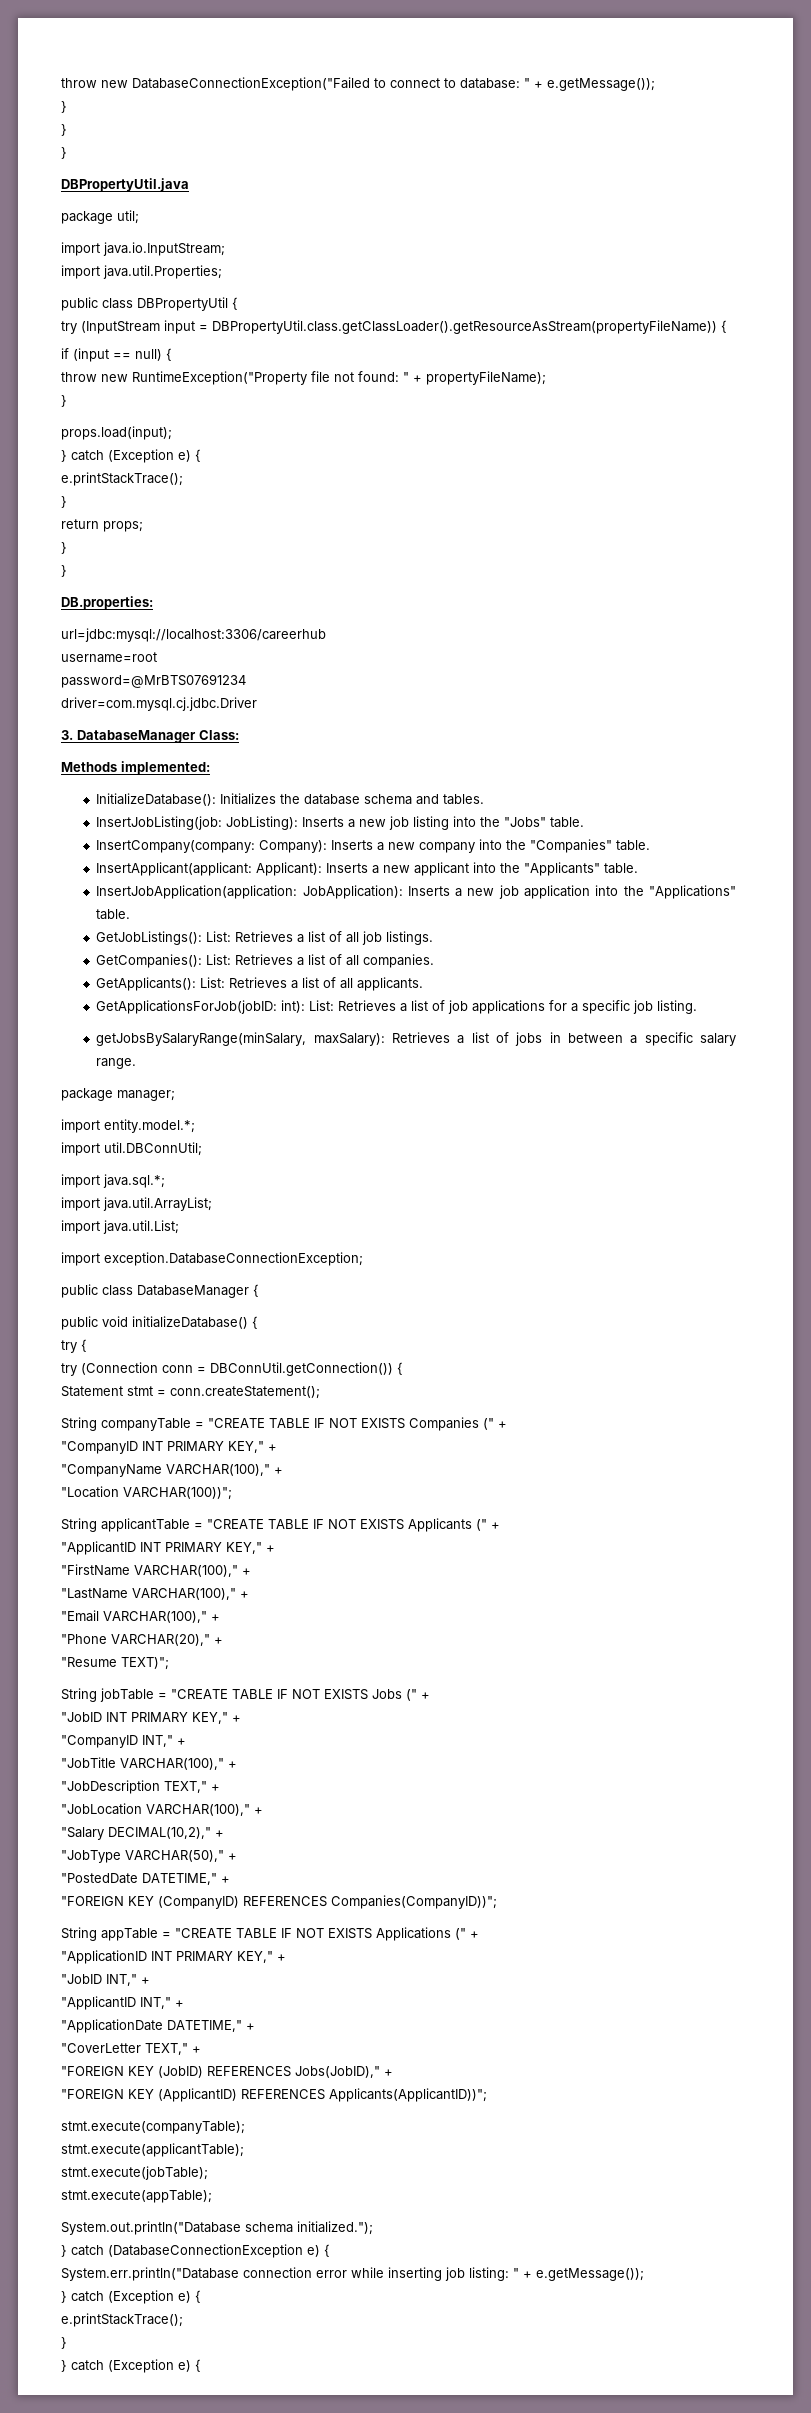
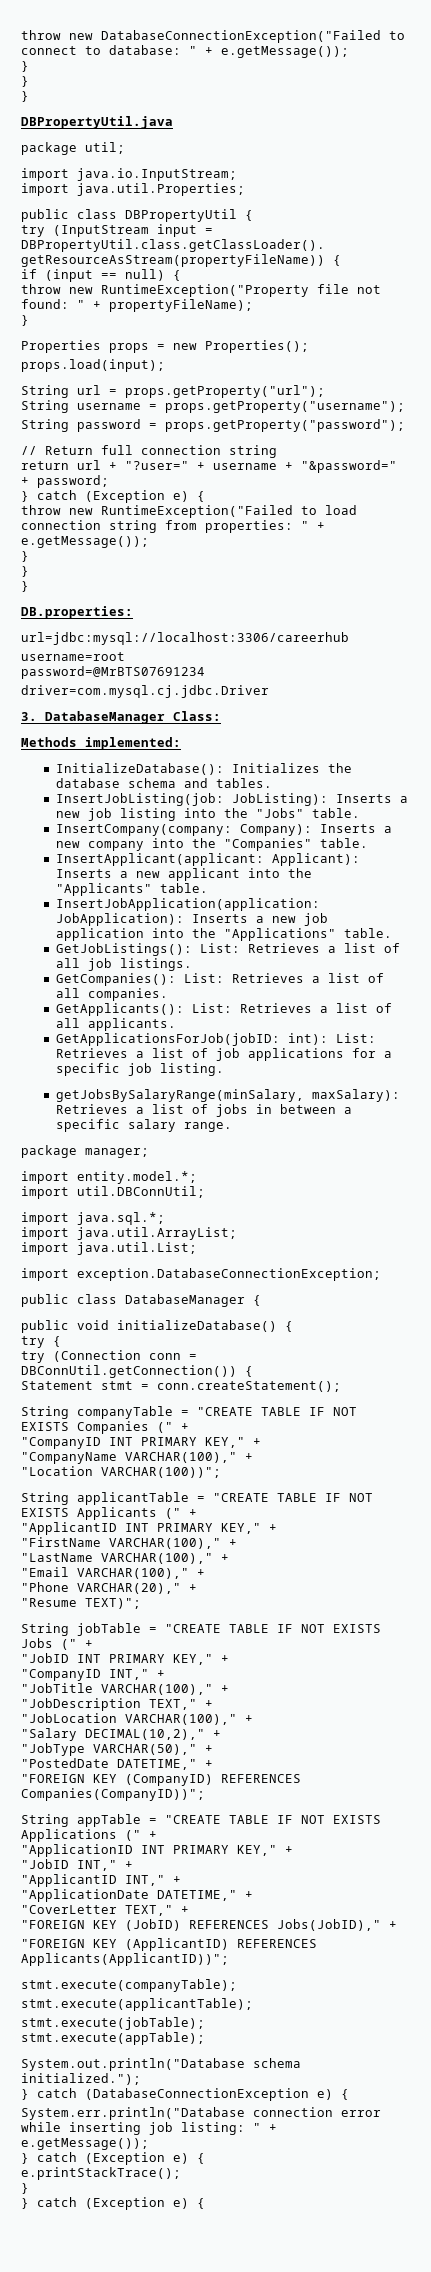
+ Properties props = new Properties();
  props.load(input);
+ String url = props.getProperty("url");
+ String username = props.getProperty("username");
+ String password = props.getProperty("password");
+ // Return full connection string
+ return url + "?user=" + username + "&password=" + password;
  } catch (Exception e) {
- e.printStackTrace();
+ throw new RuntimeException("Failed to load connection string from properties: " + e.getMessage());
  }
- return props;

